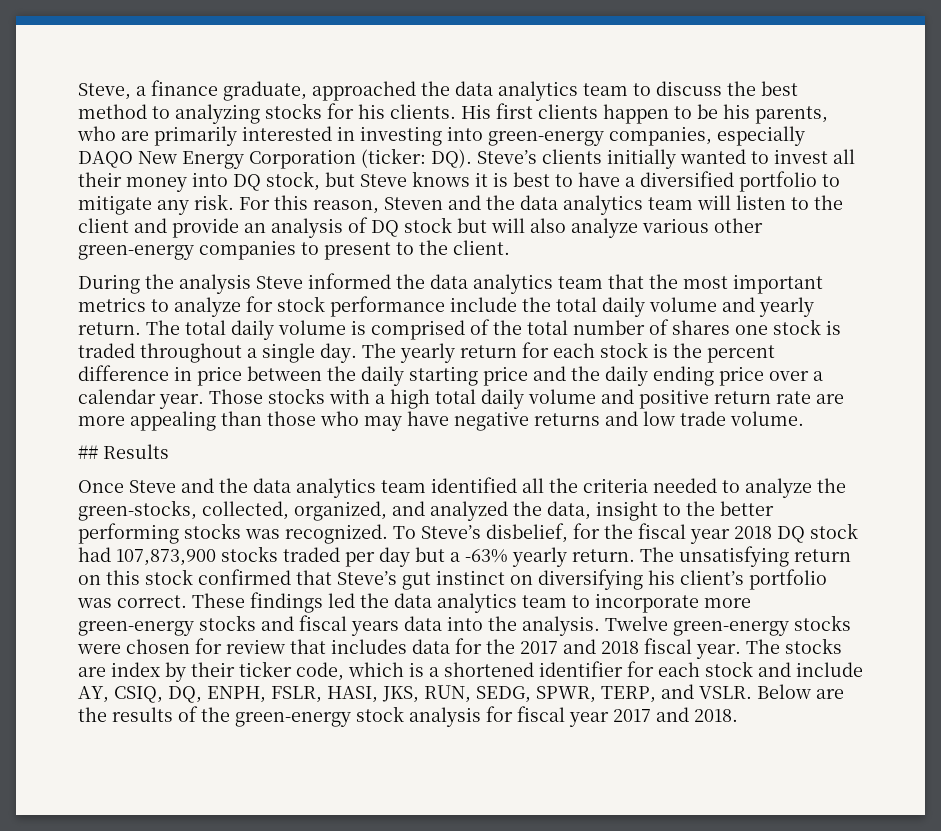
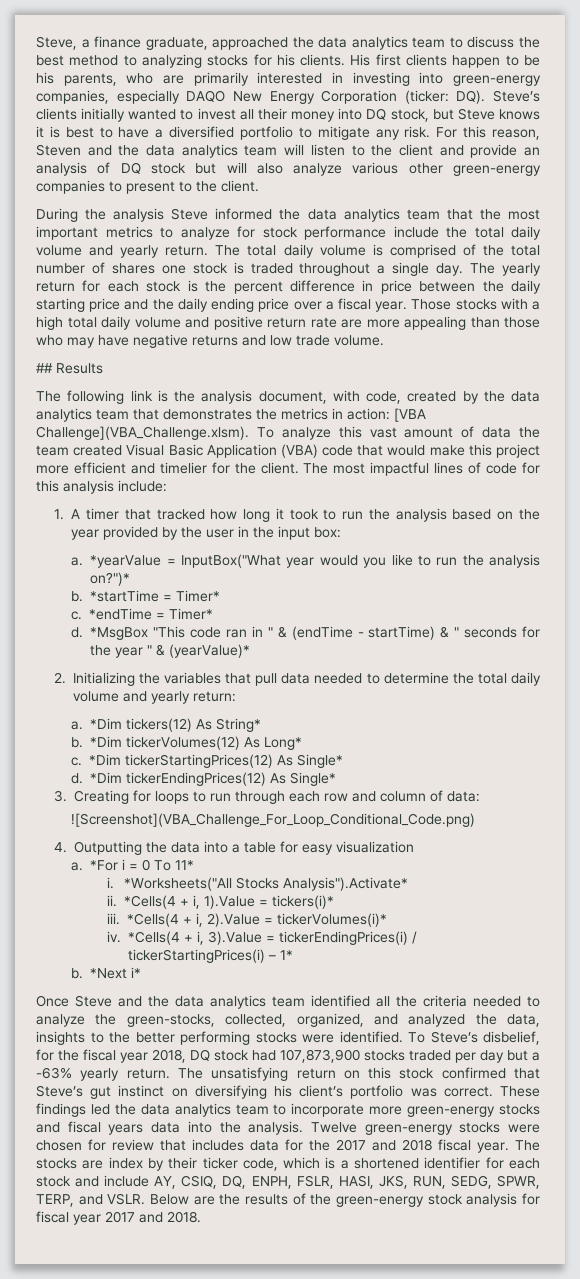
- The yearly return for each stock is the percent difference in price between the daily starting price and the daily ending price over a calendar year.
+ The yearly return for each stock is the percent difference in price between the daily starting price and the daily ending price over a fiscal year.
+ The following link is the analysis document, with code, created by the data analytics team that demonstrates the metrics in action: [VBA Challenge](VBA_Challenge.xlsm). To analyze this vast amount of data the team created Visual Basic Application (VBA) code that would make this project more efficient and timelier for the client. The most impactful lines of code for this analysis include:
+ 1. A timer that tracked how long it took to run the analysis based on the year provided by the user in the input box:
+ a. *yearValue = InputBox("What year would you like to run the analysis on?")*
+ b. *startTime = Timer*
+ c. *endTime = Timer*
+ d. *MsgBox "This code ran in " & (endTime - startTime) & " seconds for the year " & (yearValue)*
+ 2. Initializing the variables that pull data needed to determine the total daily volume and yearly return:
+ a. *Dim tickers(12) As String*
+ b. *Dim tickerVolumes(12) As Long*
+ c. *Dim tickerStartingPrices(12) As Single*
+ d. *Dim tickerEndingPrices(12) As Single*
+ 3. Creating for loops to run through each row and column of data:
+ ![Screenshot](VBA_Challenge_For_Loop_Conditional_Code.png)
+ 4. Outputting the data into a table for easy visualization
+ a. *For i = 0 To 11*
+ i. *Worksheets("All Stocks Analysis").Activate*
+ ii. *Cells(4 + i, 1).Value = tickers(i)*
+ iii. *Cells(4 + i, 2).Value = tickerVolumes(i)*
+ iv. *Cells(4 + i, 3).Value = tickerEndingPrices(i) / tickerStartingPrices(i) – 1*
+ b. *Next i*
- Once Steve and the data analytics team identified all the criteria needed to analyze the green-stocks, collected, organized, and analyzed the data, insight to the better performing stocks was recognized.
+ Once Steve and the data analytics team identified all the criteria needed to analyze the green-stocks, collected, organized, and analyzed the data, insights to the better performing stocks were identified.
- To Steve’s disbelief, for the fiscal year 2018 DQ stock had 107,873,900 stocks traded per day but a -63% yearly return.
+ To Steve’s disbelief, for the fiscal year 2018, DQ stock had 107,873,900 stocks traded per day but a -63% yearly return.

